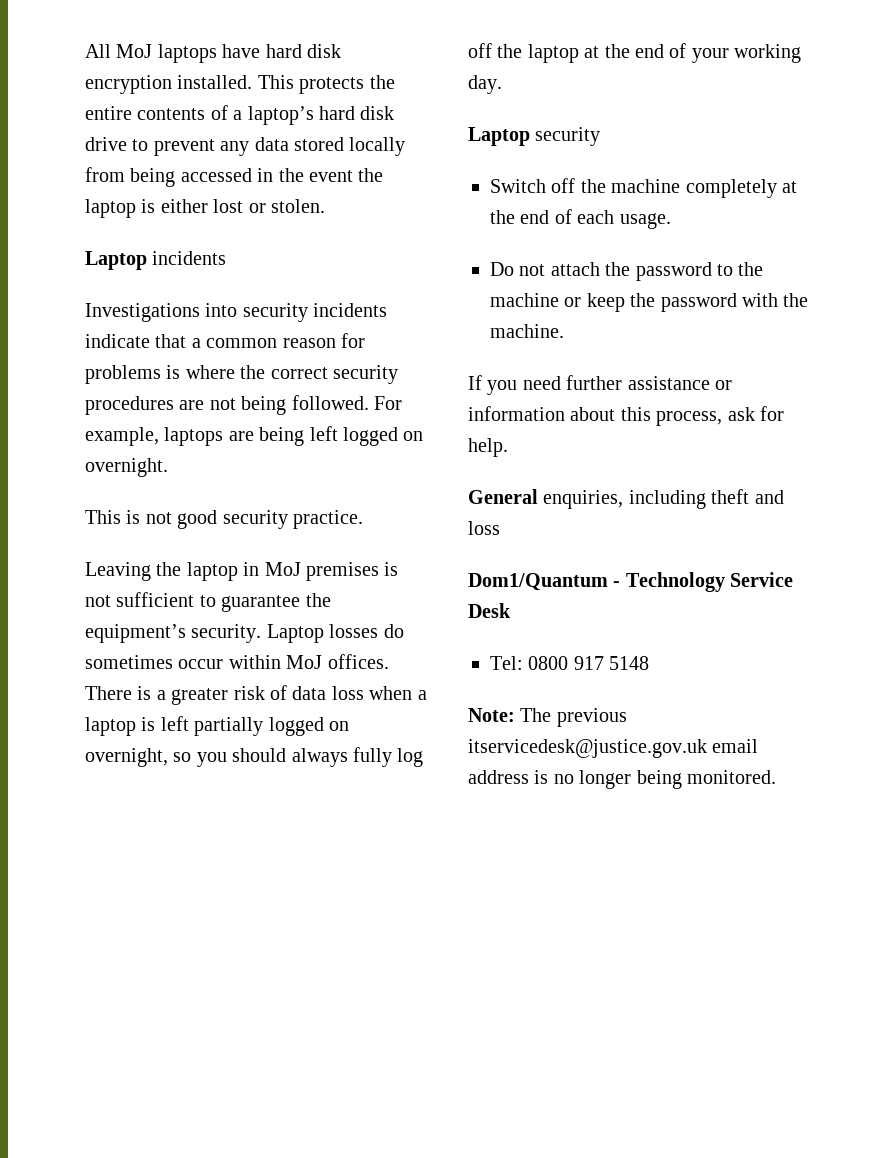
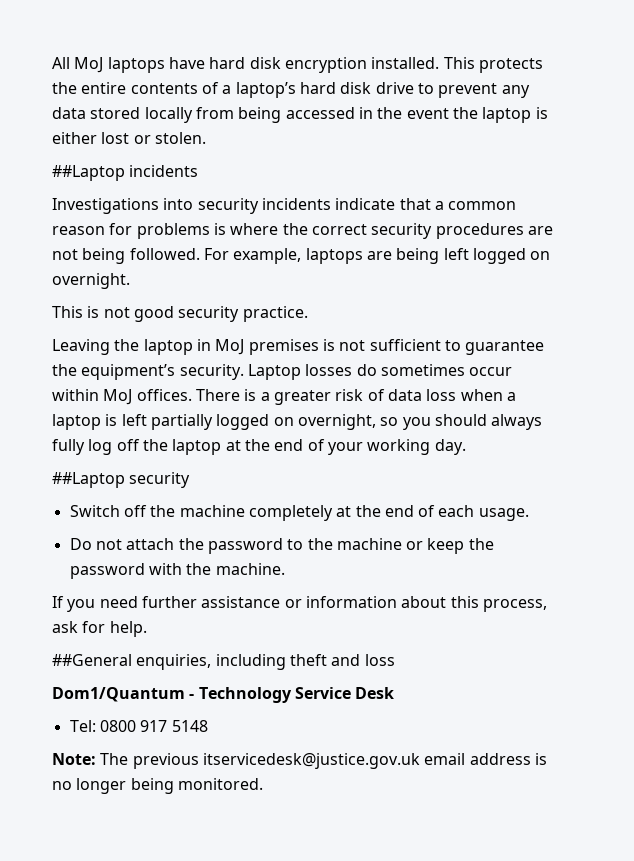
- Laptop incidents
+ ##Laptop incidents
- Laptop security
+ ##Laptop security
- General enquiries, including theft and loss
+ ##General enquiries, including theft and loss

